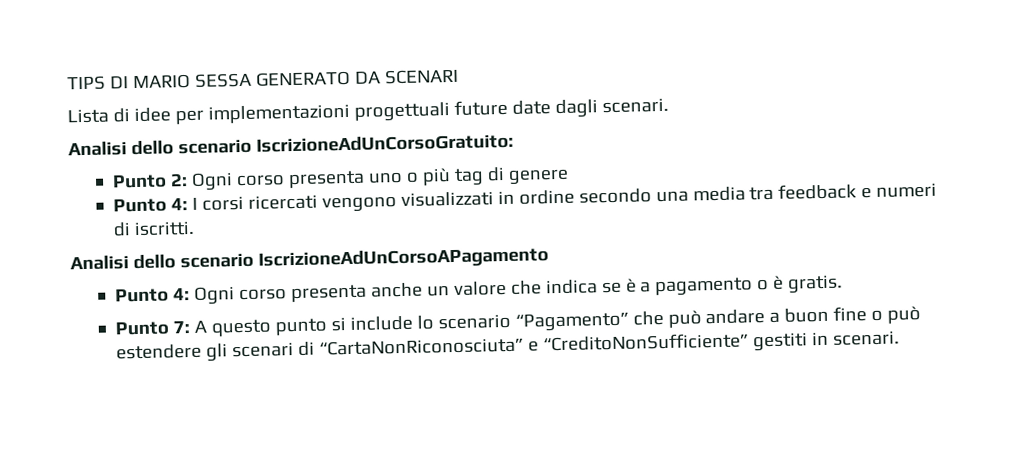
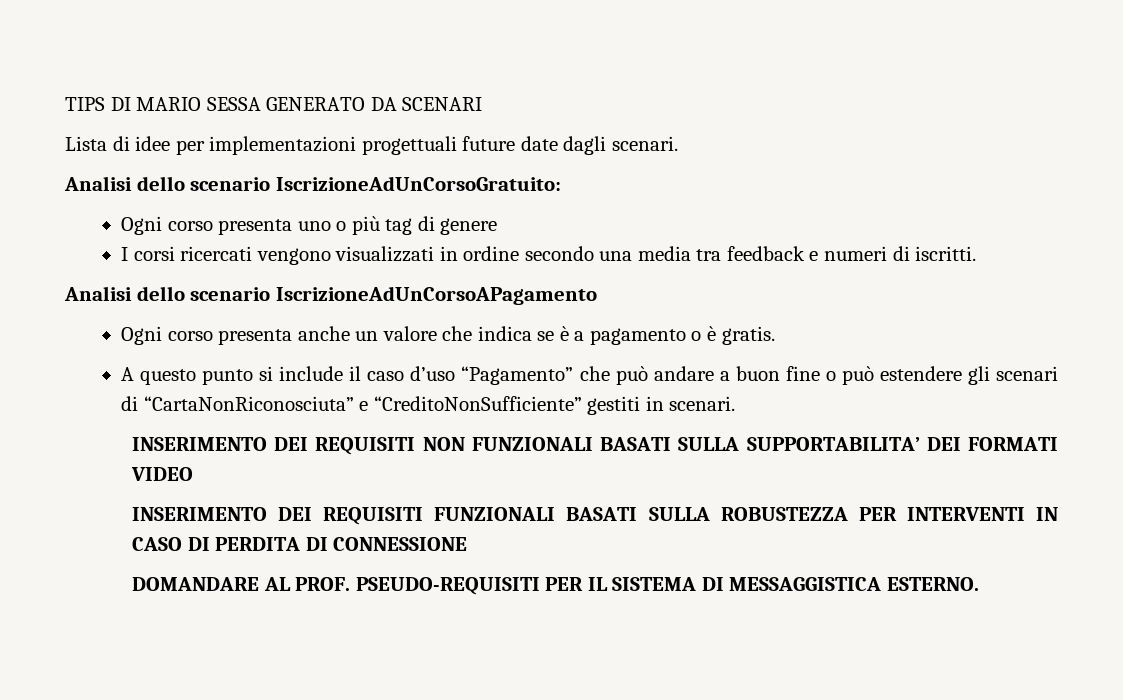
- Punto 2: Ogni corso presenta uno o più tag di genere
+ Ogni corso presenta uno o più tag di genere
- Punto 4: I corsi ricercati vengono visualizzati in ordine secondo una media tra feedback e numeri di iscritti.
+ I corsi ricercati vengono visualizzati in ordine secondo una media tra feedback e numeri di iscritti.
- Punto 4: Ogni corso presenta anche un valore che indica se è a pagamento o è gratis.
+ Ogni corso presenta anche un valore che indica se è a pagamento o è gratis.
- Punto 7: A questo punto si include lo scenario “Pagamento” che può andare a buon fine o può estendere gli scenari di “CartaNonRiconosciuta” e “CreditoNonSufficiente” gestiti in scenari.
+ A questo punto si include il caso d’uso “Pagamento” che può andare a buon fine o può estendere gli scenari di “CartaNonRiconosciuta” e “CreditoNonSufficiente” gestiti in scenari.
+ INSERIMENTO DEI REQUISITI NON FUNZIONALI BASATI SULLA SUPPORTABILITA’ DEI FORMATI VIDEO
+ INSERIMENTO DEI REQUISITI FUNZIONALI BASATI SULLA ROBUSTEZZA PER INTERVENTI IN CASO DI PERDITA DI CONNESSIONE
+ DOMANDARE AL PROF. PSEUDO-REQUISITI PER IL SISTEMA DI MESSAGGISTICA ESTERNO.

